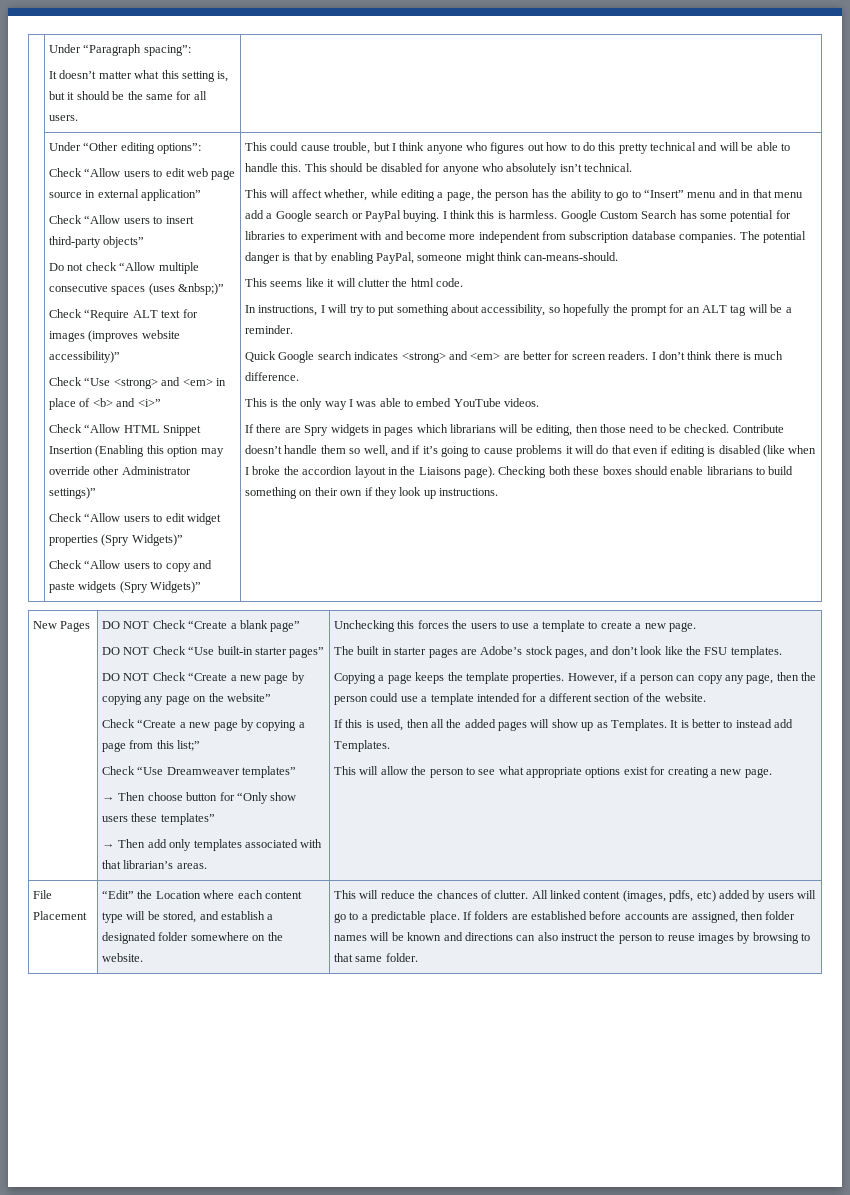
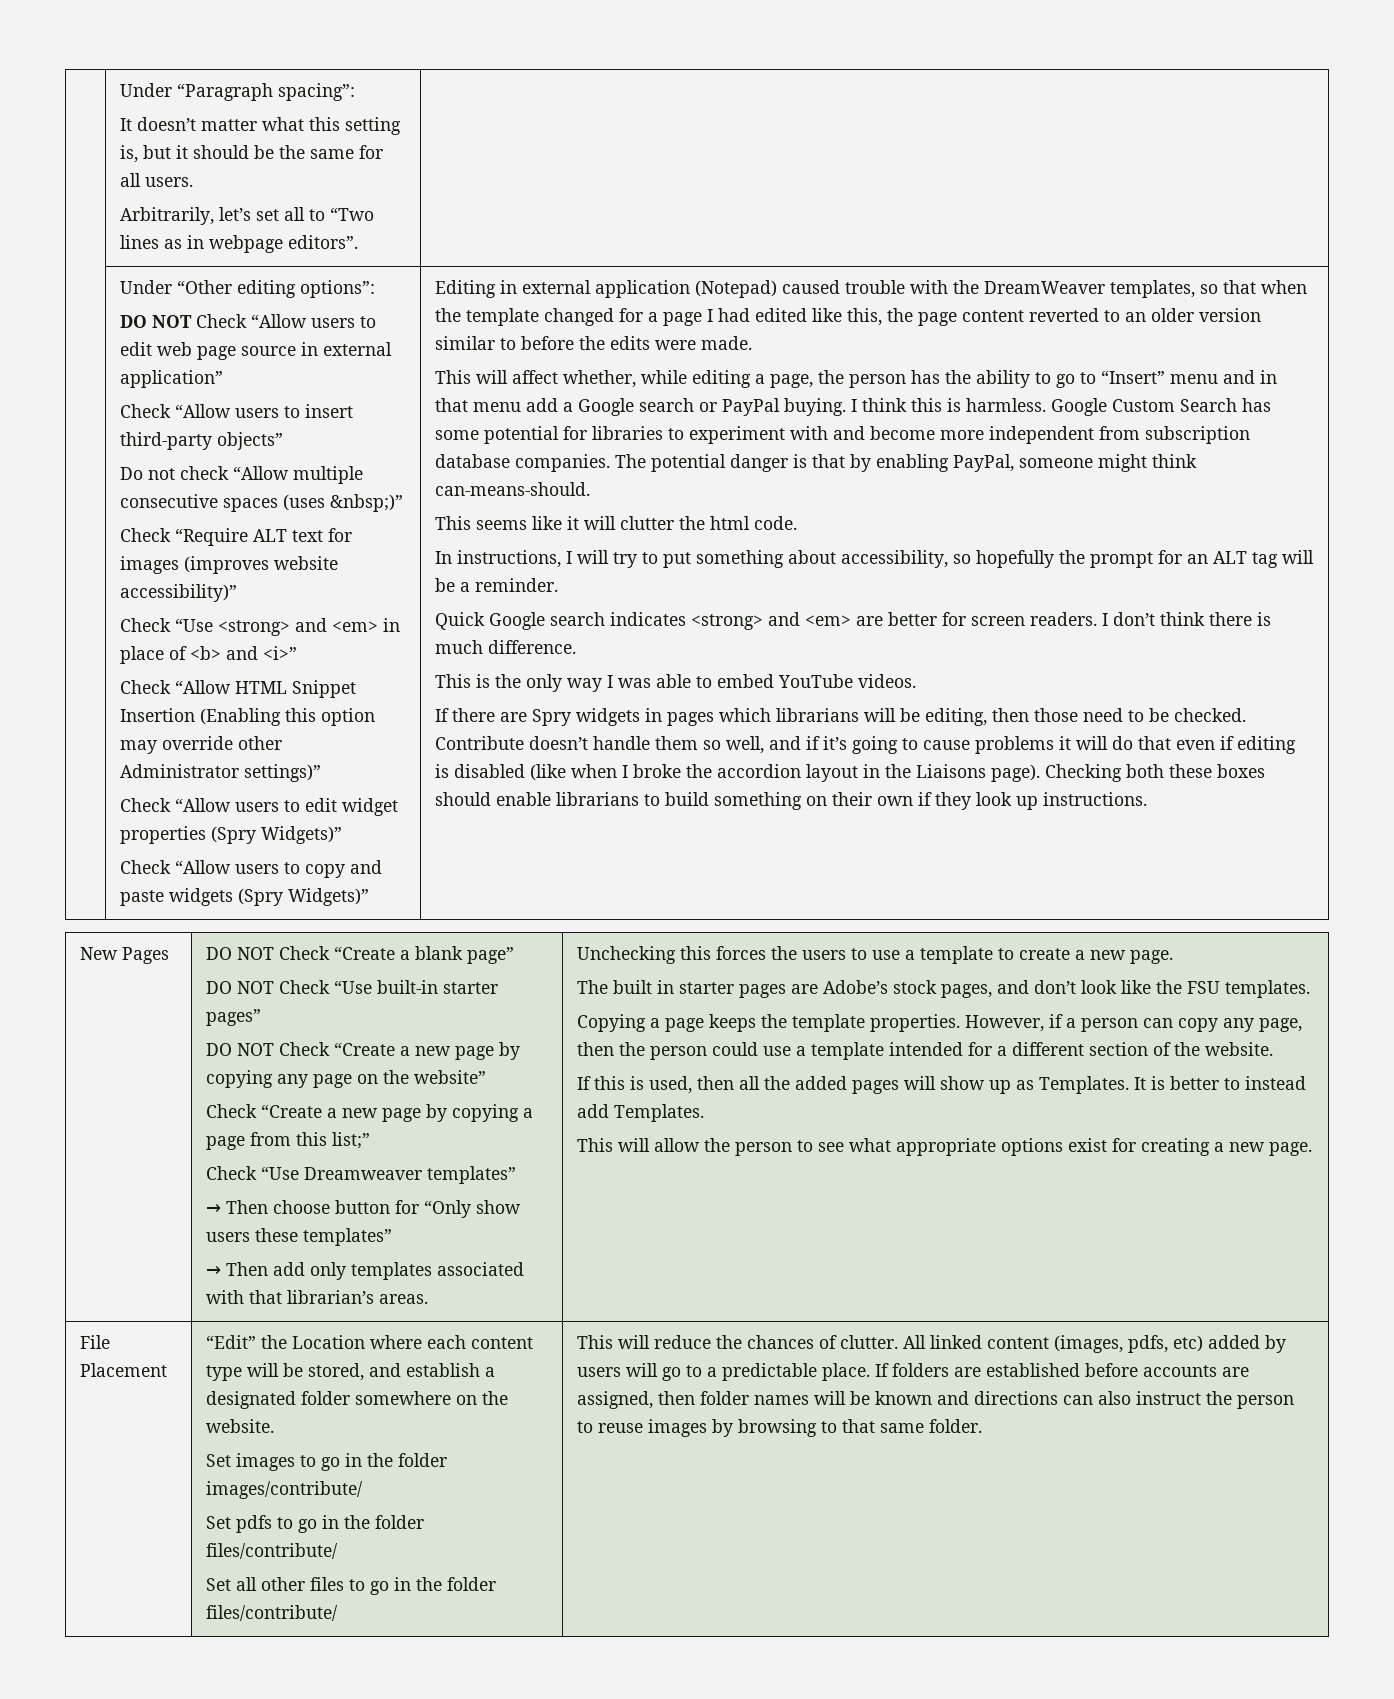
  | Under “Paragraph spacing”:
- It doesn’t matter what this setting is, but it should be the same for all users. |
+ It doesn’t matter what this setting is, but it should be the same for all users.
+ Arbitrarily, let’s set all to “Two lines as in webpage editors”. |
- Check “Allow users to edit web page source in external application”
+ DO NOT Check “Allow users to edit web page source in external application”
- This could cause trouble, but I think anyone who figures out how to do this pretty technical and will be able to handle this. This should be disabled for anyone who absolutely isn’t technical.
+ Editing in external application (Notepad) caused trouble with the DreamWeaver templates, so that when the template changed for a page I had edited like this, the page content reverted to an older version similar to before the edits were made.
+ Set images to go in the folder images/contribute/
+ Set pdfs to go in the folder files/contribute/
+ Set all other files to go in the folder files/contribute/

